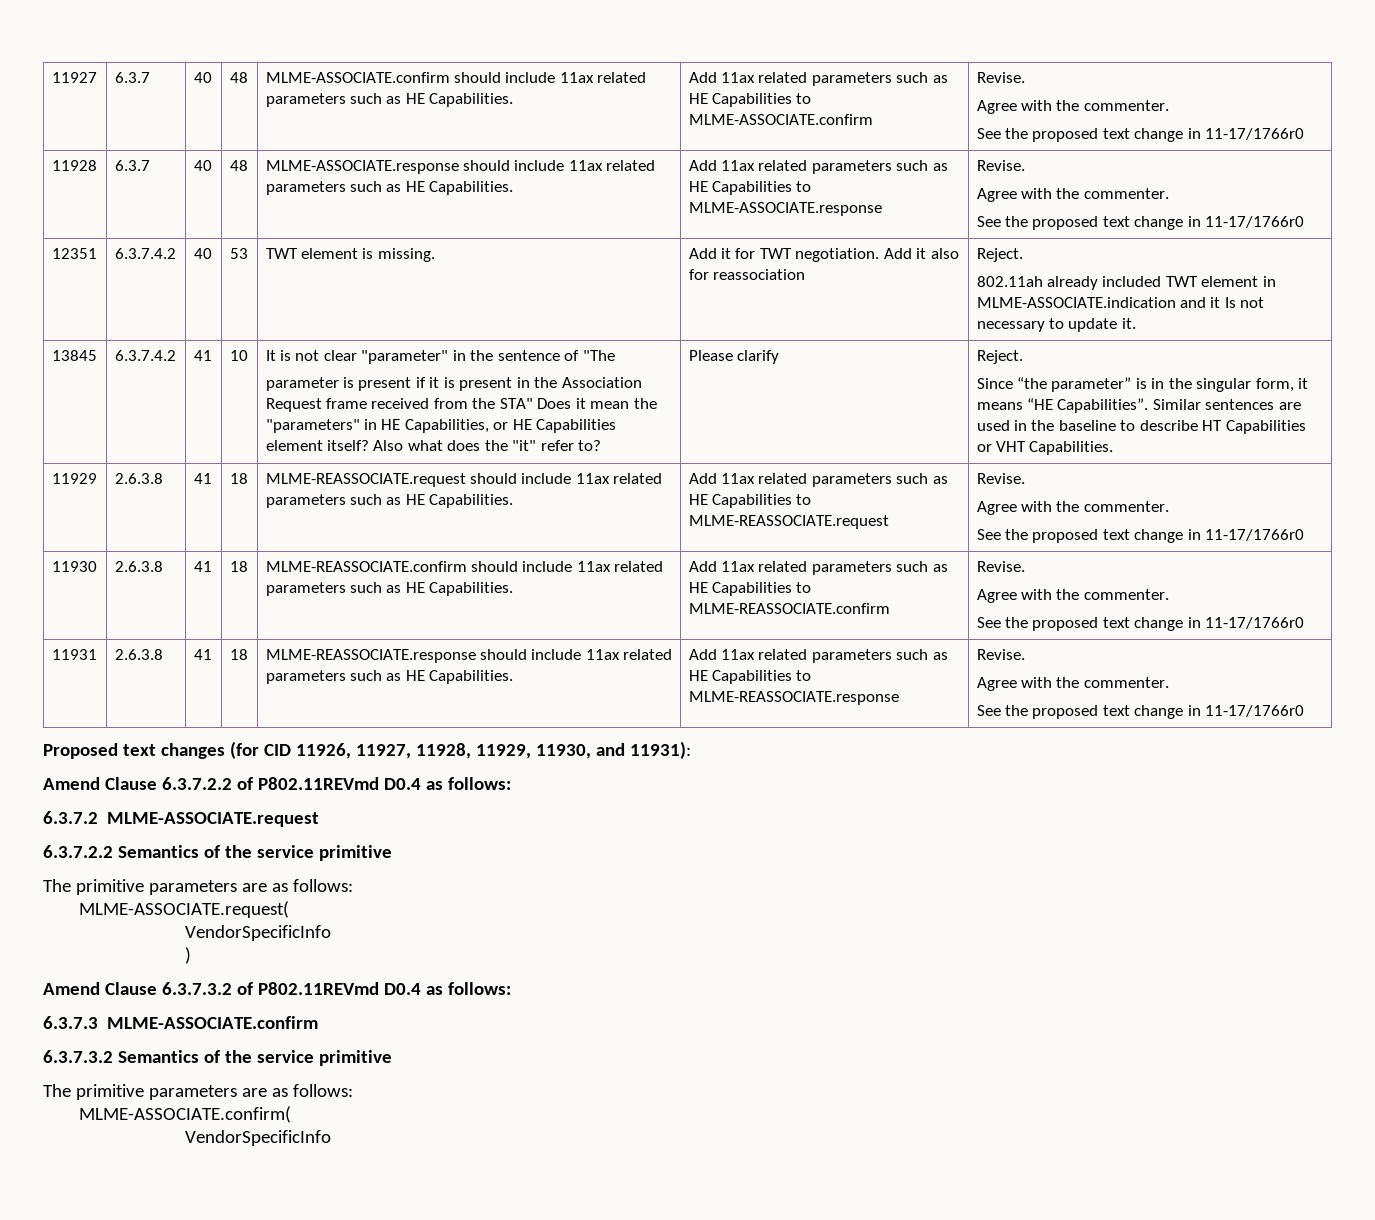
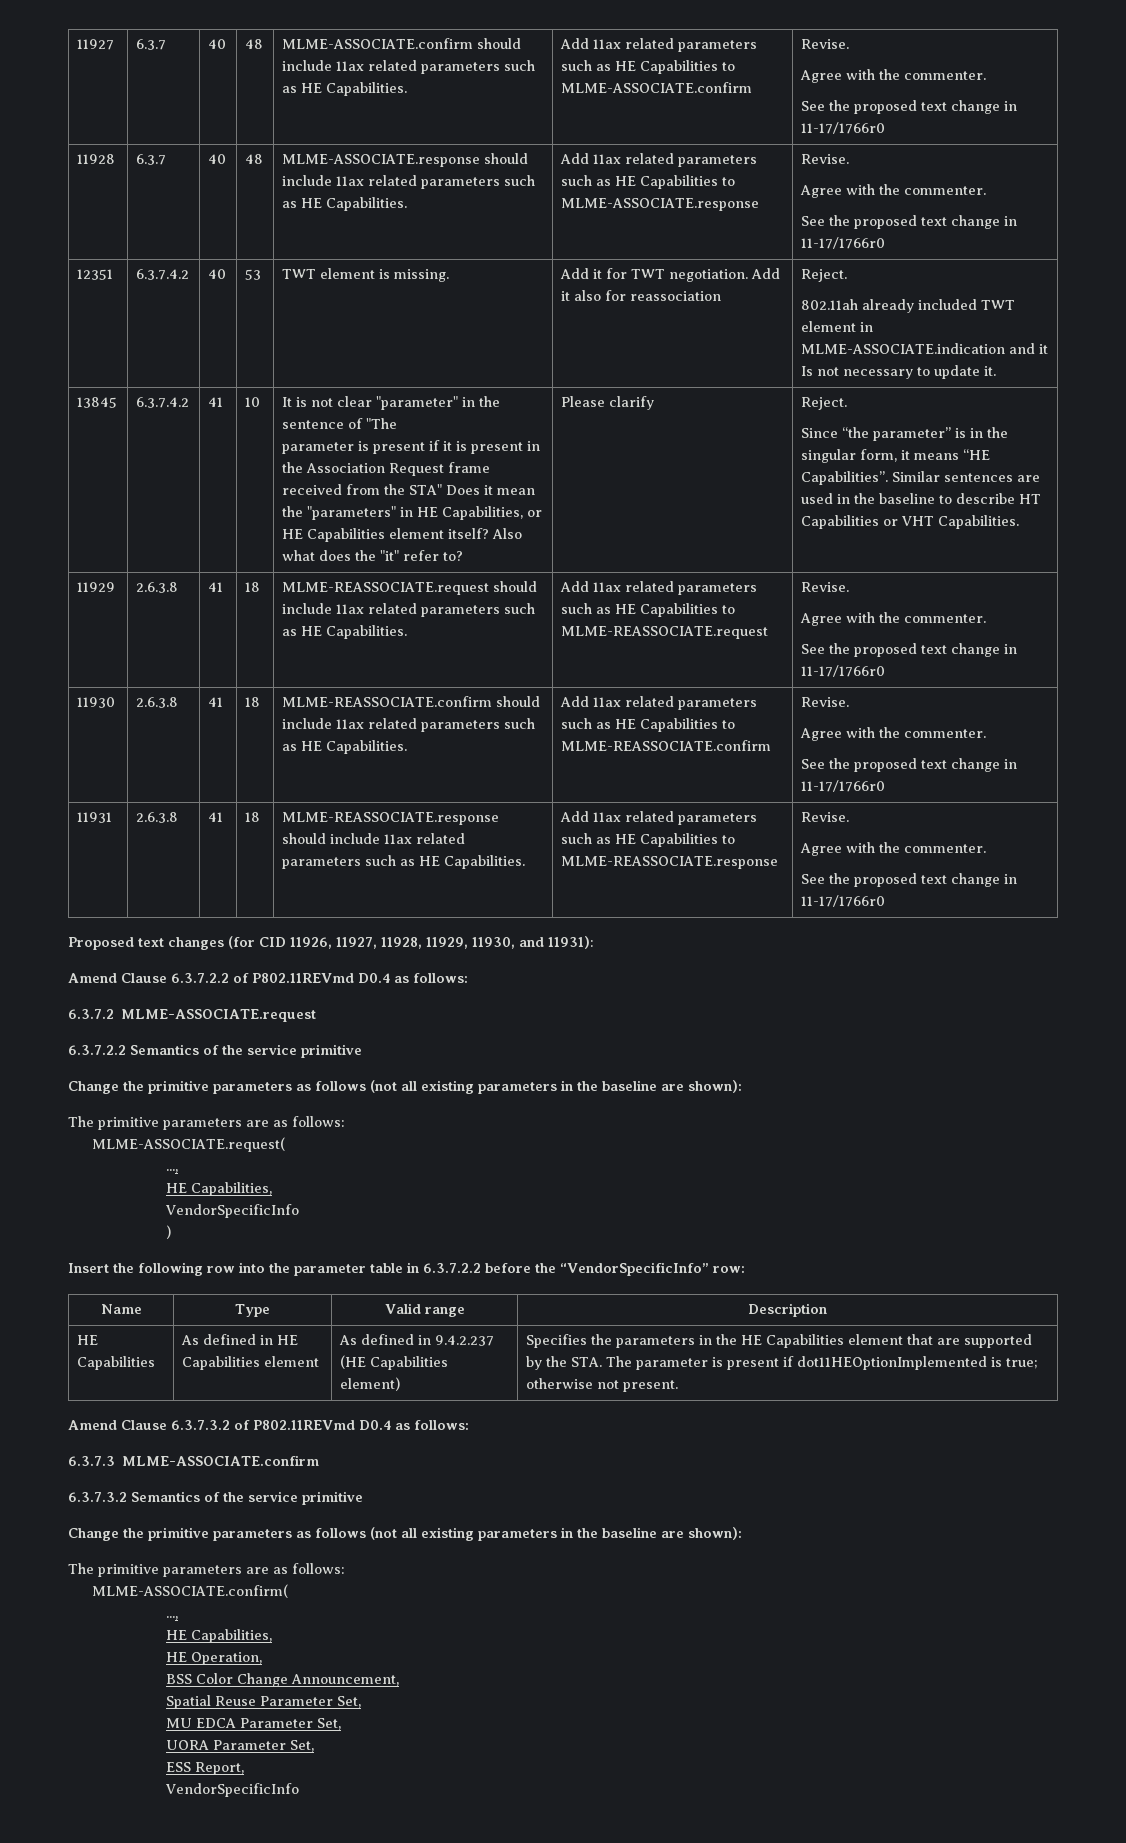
  6.3.7.2.2 Semantics of the service primitive
+ Change the primitive parameters as follows (not all existing parameters in the baseline are shown):
  MLME-ASSOCIATE.request(
+ ...,
+ HE Capabilities,
+ Insert the following row into the parameter table in 6.3.7.2.2 before the “VendorSpecificInfo” row:
+ Name | Type | Valid range | Description
+ HE Capabilities | As defined in HE Capabilities element | As defined in 9.4.2.237 (HE Capabilities element) | Specifies the parameters in the HE Capabilities element that are supported by the STA. The parameter is present if dot11HEOptionImplemented is true; otherwise not present.
  6.3.7.3.2 Semantics of the service primitive
+ Change the primitive parameters as follows (not all existing parameters in the baseline are shown):
  MLME-ASSOCIATE.confirm(
+ ...,
+ HE Capabilities,
+ HE Operation,
+ BSS Color Change Announcement,
+ Spatial Reuse Parameter Set,
+ MU EDCA Parameter Set,
+ UORA Parameter Set,
+ ESS Report,

